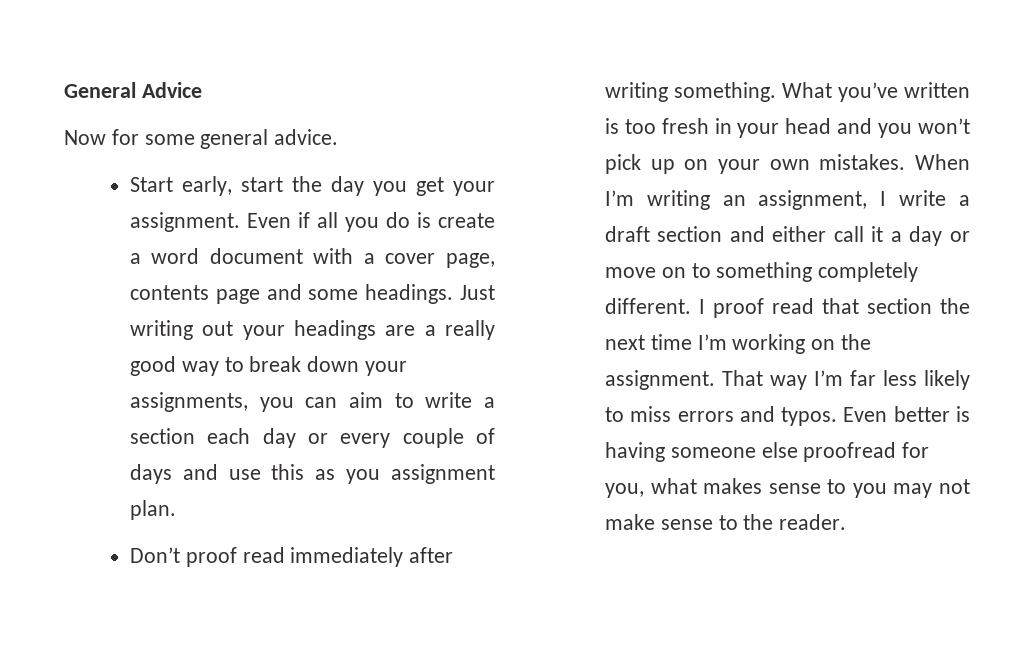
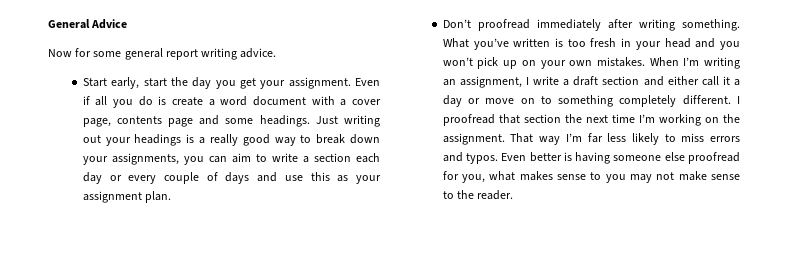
- Now for some general advice.
+ Now for some general report writing advice.
- Just writing out your headings are a really good way to break down your assignments, you can aim to write a section each day or every couple of days and use this as you assignment plan.
+ Just writing out your headings is a really good way to break down your assignments, you can aim to write a section each day or every couple of days and use this as your assignment plan.
- Don’t proof read immediately after writing something.
+ Don’t proofread immediately after writing something.
- I proof read that section the next time I’m working on the assignment.
+ I proofread that section the next time I’m working on the assignment.

